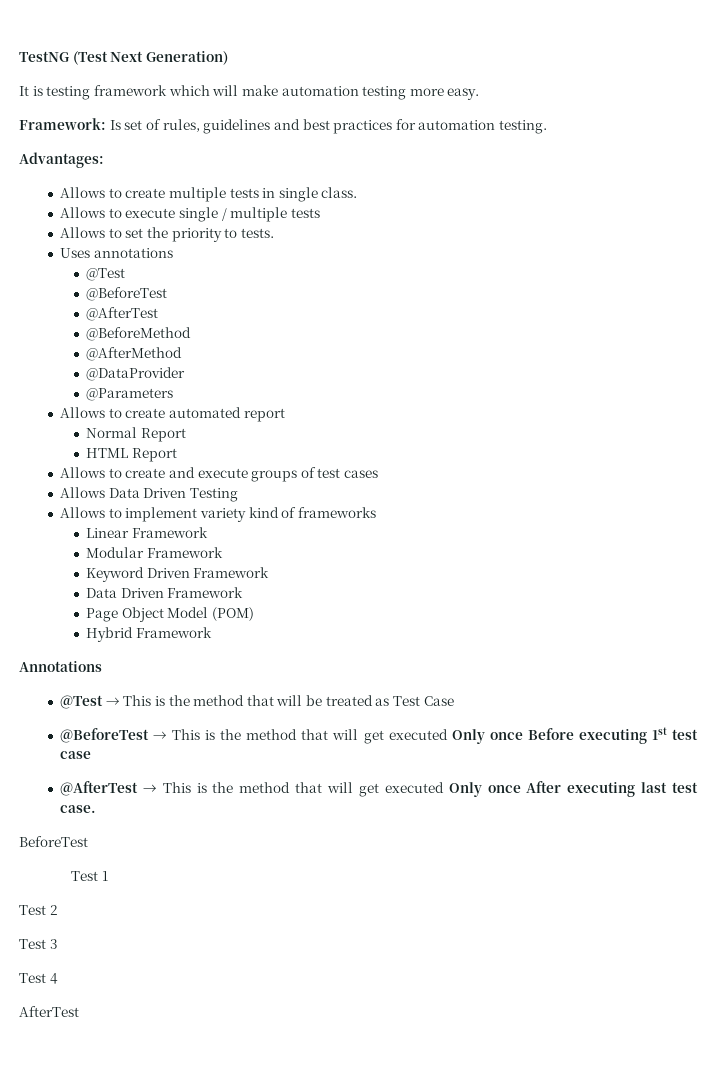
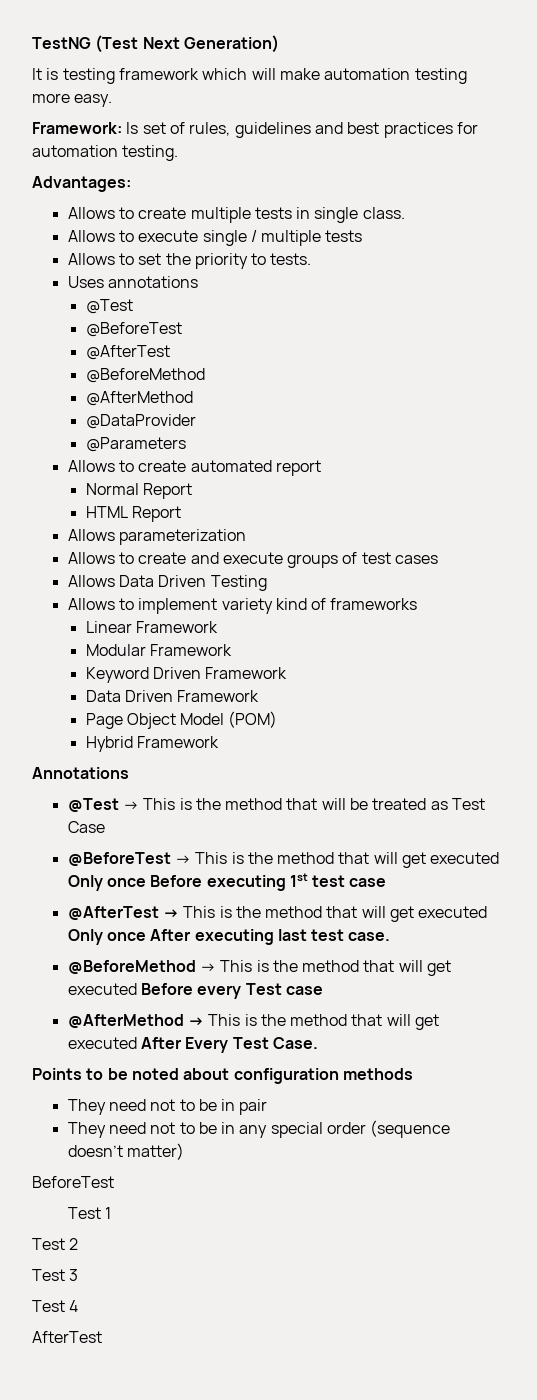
+ Allows parameterization
+ @BeforeMethod → This is the method that will get executed Before every Test case
+ @AfterMethod → This is the method that will get executed After Every Test Case.
+ Points to be noted about configuration methods
+ They need not to be in pair
+ They need not to be in any special order (sequence doesn’t matter)

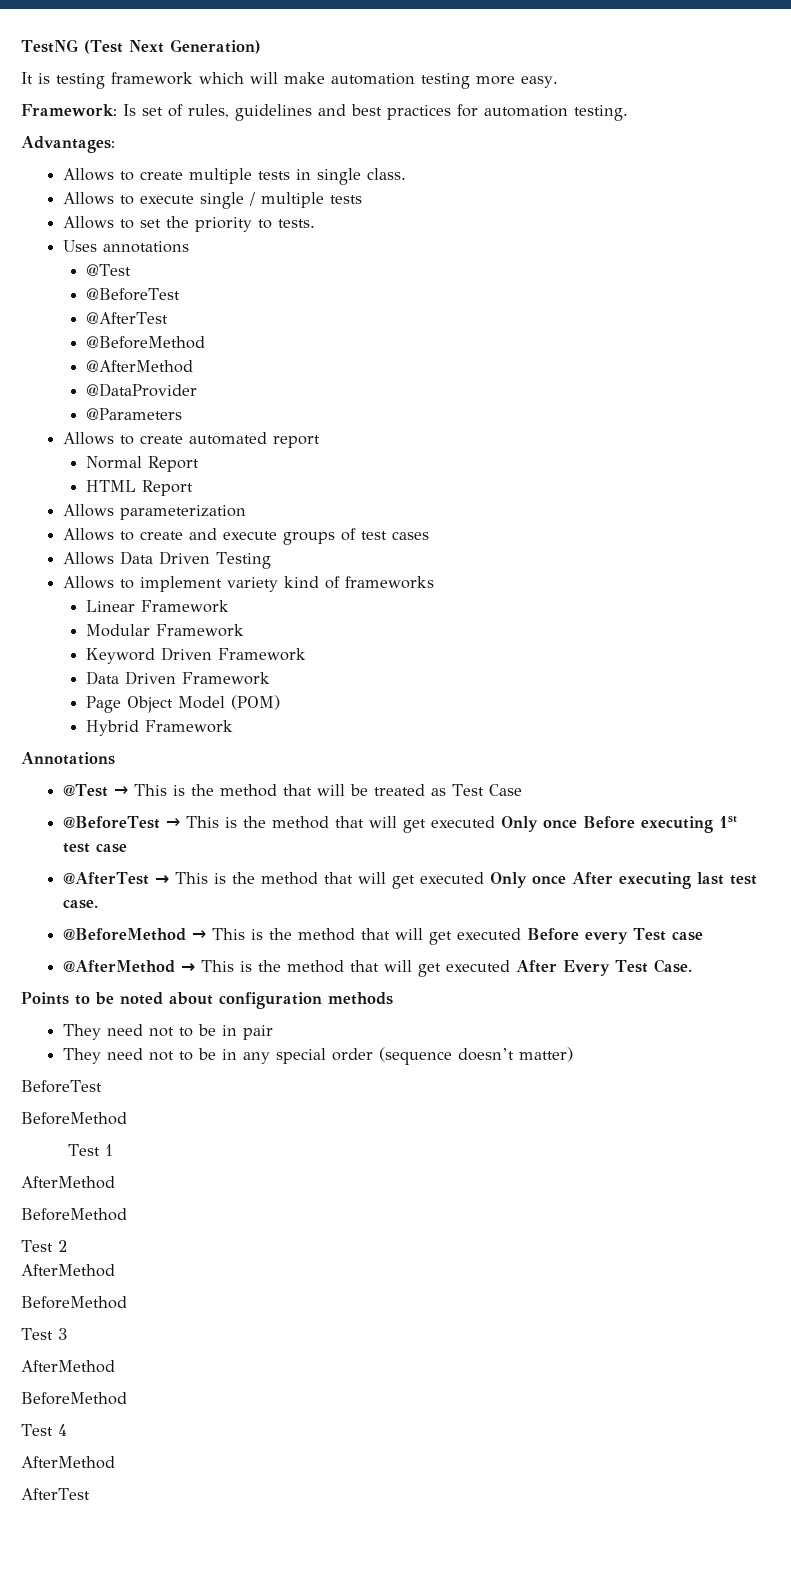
  BeforeTest
+ BeforeMethod
  Test 1
+ AfterMethod
+ BeforeMethod
  Test 2
+ AfterMethod
+ BeforeMethod
  Test 3
+ AfterMethod
+ BeforeMethod
  Test 4
+ AfterMethod

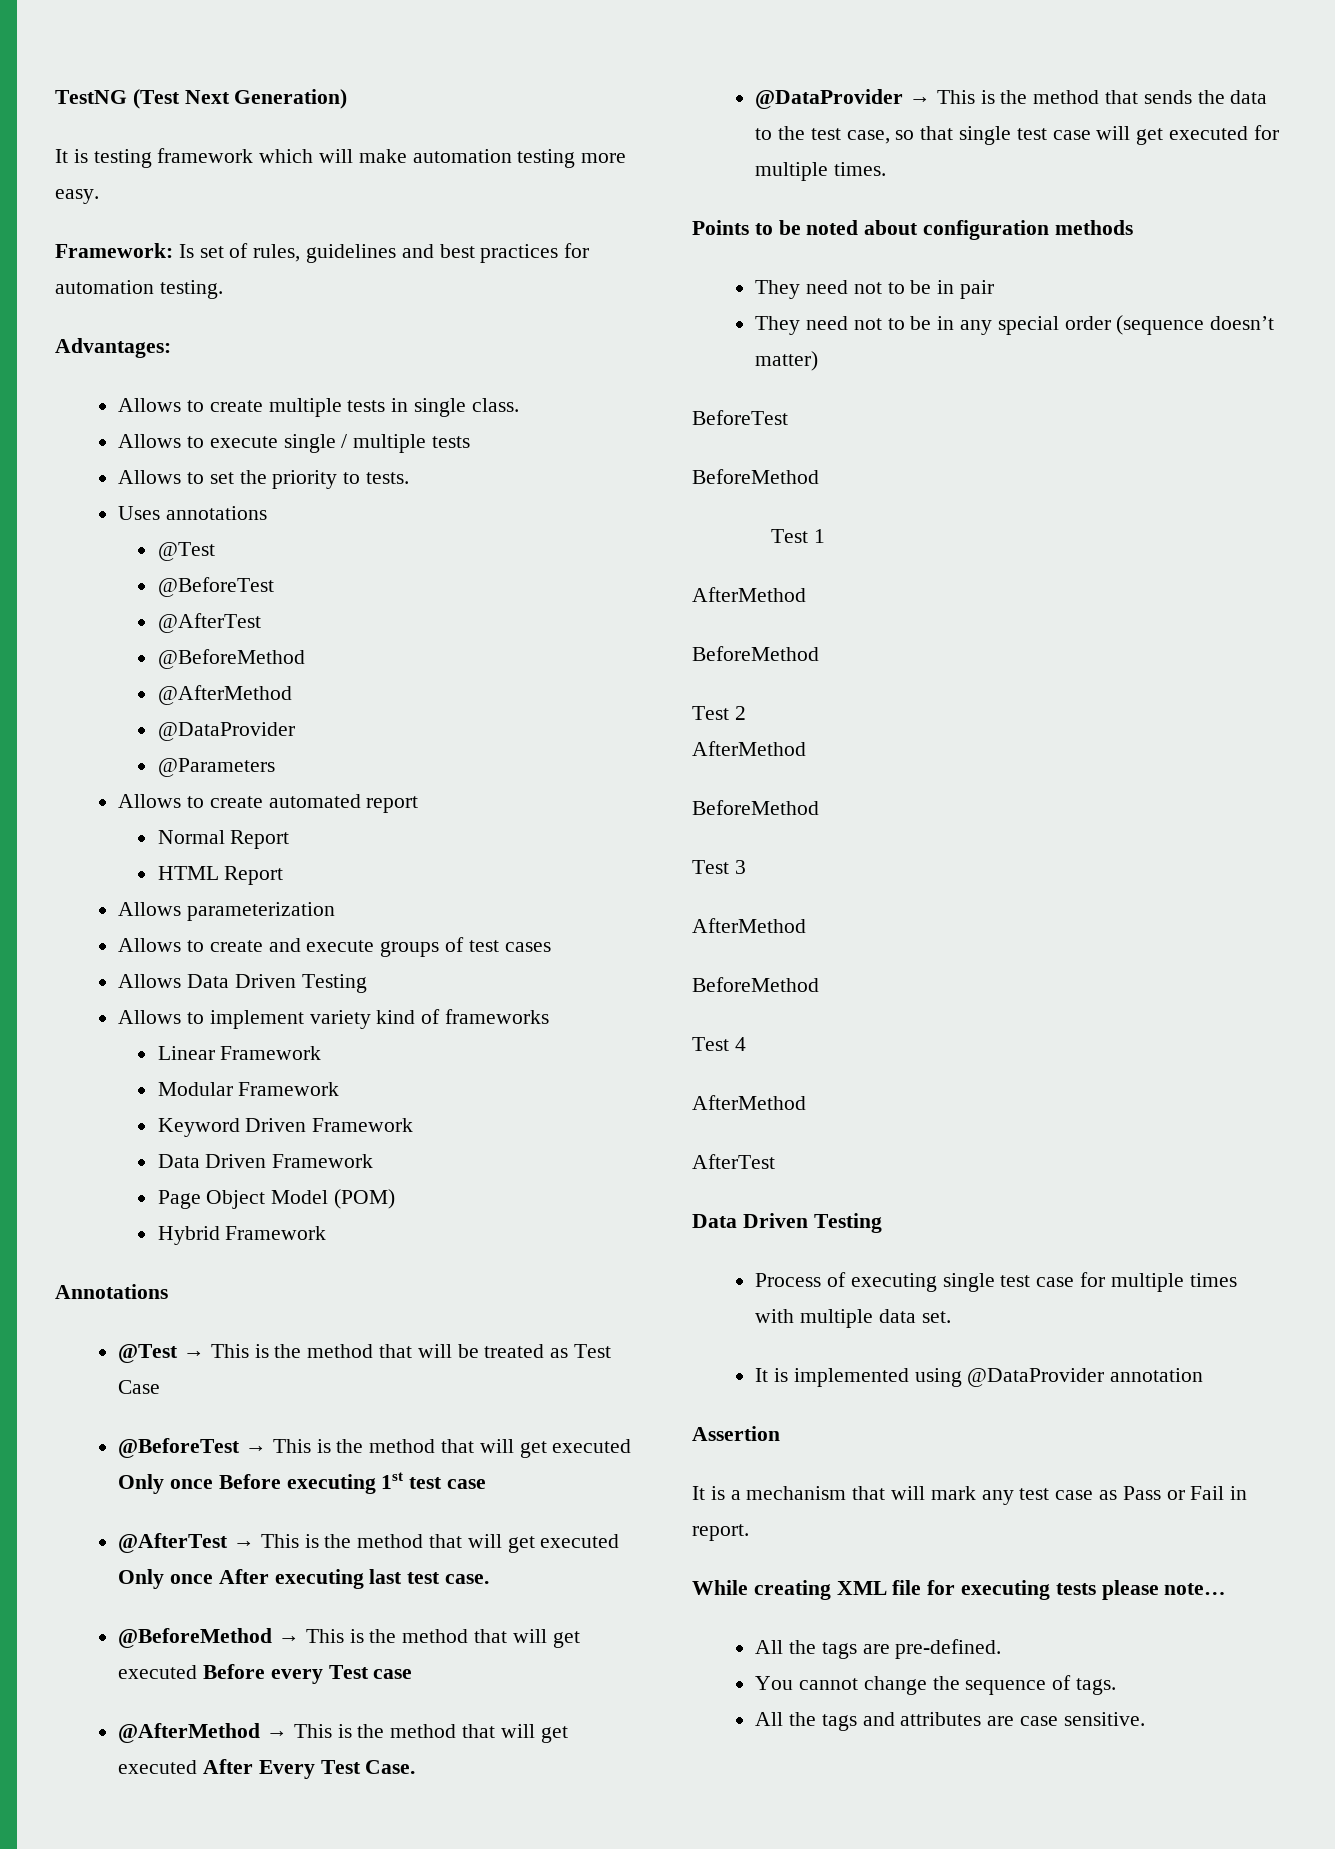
+ @DataProvider → This is the method that sends the data to the test case, so that single test case will get executed for multiple times.
  AfterTest
+ Data Driven Testing
+ Process of executing single test case for multiple times with multiple data set.
+ It is implemented using @DataProvider annotation
+ Assertion
+ It is a mechanism that will mark any test case as Pass or Fail in report.
+ While creating XML file for executing tests please note…
+ All the tags are pre-defined.
+ You cannot change the sequence of tags.
+ All the tags and attributes are case sensitive.

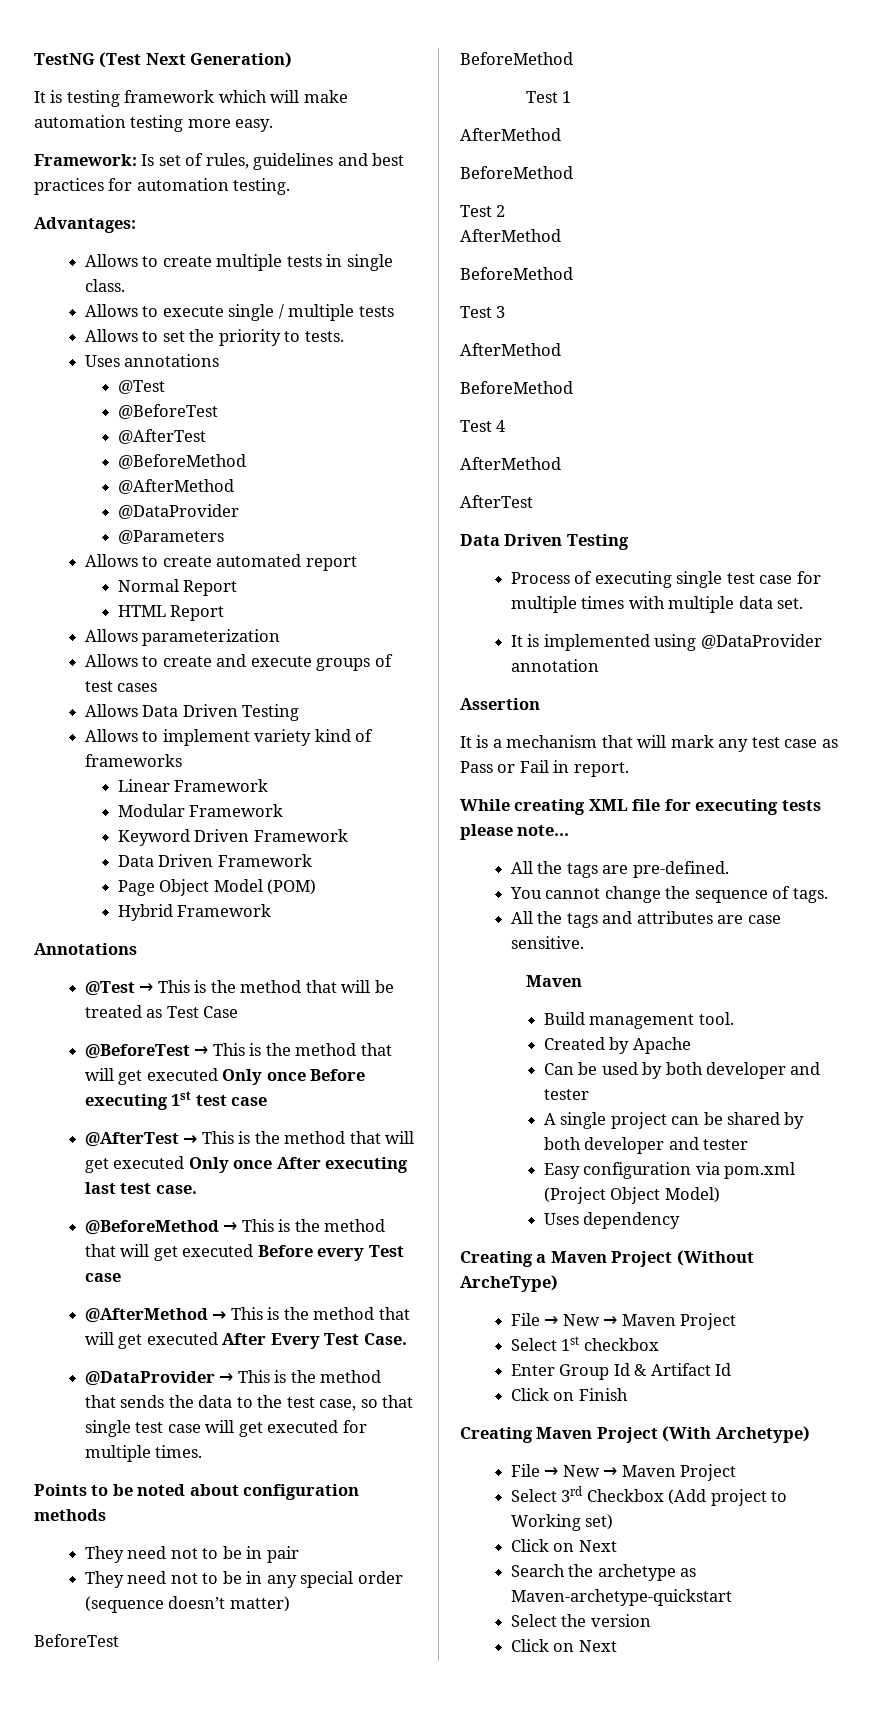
  All the tags and attributes are case sensitive.
+ Maven
+ Build management tool.
+ Created by Apache
+ Can be used by both developer and tester
+ A single project can be shared by both developer and tester
+ Easy configuration via pom.xml (Project Object Model)
+ Uses dependency
+ Creating a Maven Project (Without ArcheType)
+ File → New → Maven Project
+ Select 1st checkbox
+ Enter Group Id & Artifact Id
+ Click on Finish
+ Creating Maven Project (With Archetype)
+ File → New → Maven Project
+ Select 3rd Checkbox (Add project to Working set)
+ Click on Next
+ Search the archetype as Maven-archetype-quickstart
+ Select the version
+ Click on Next

